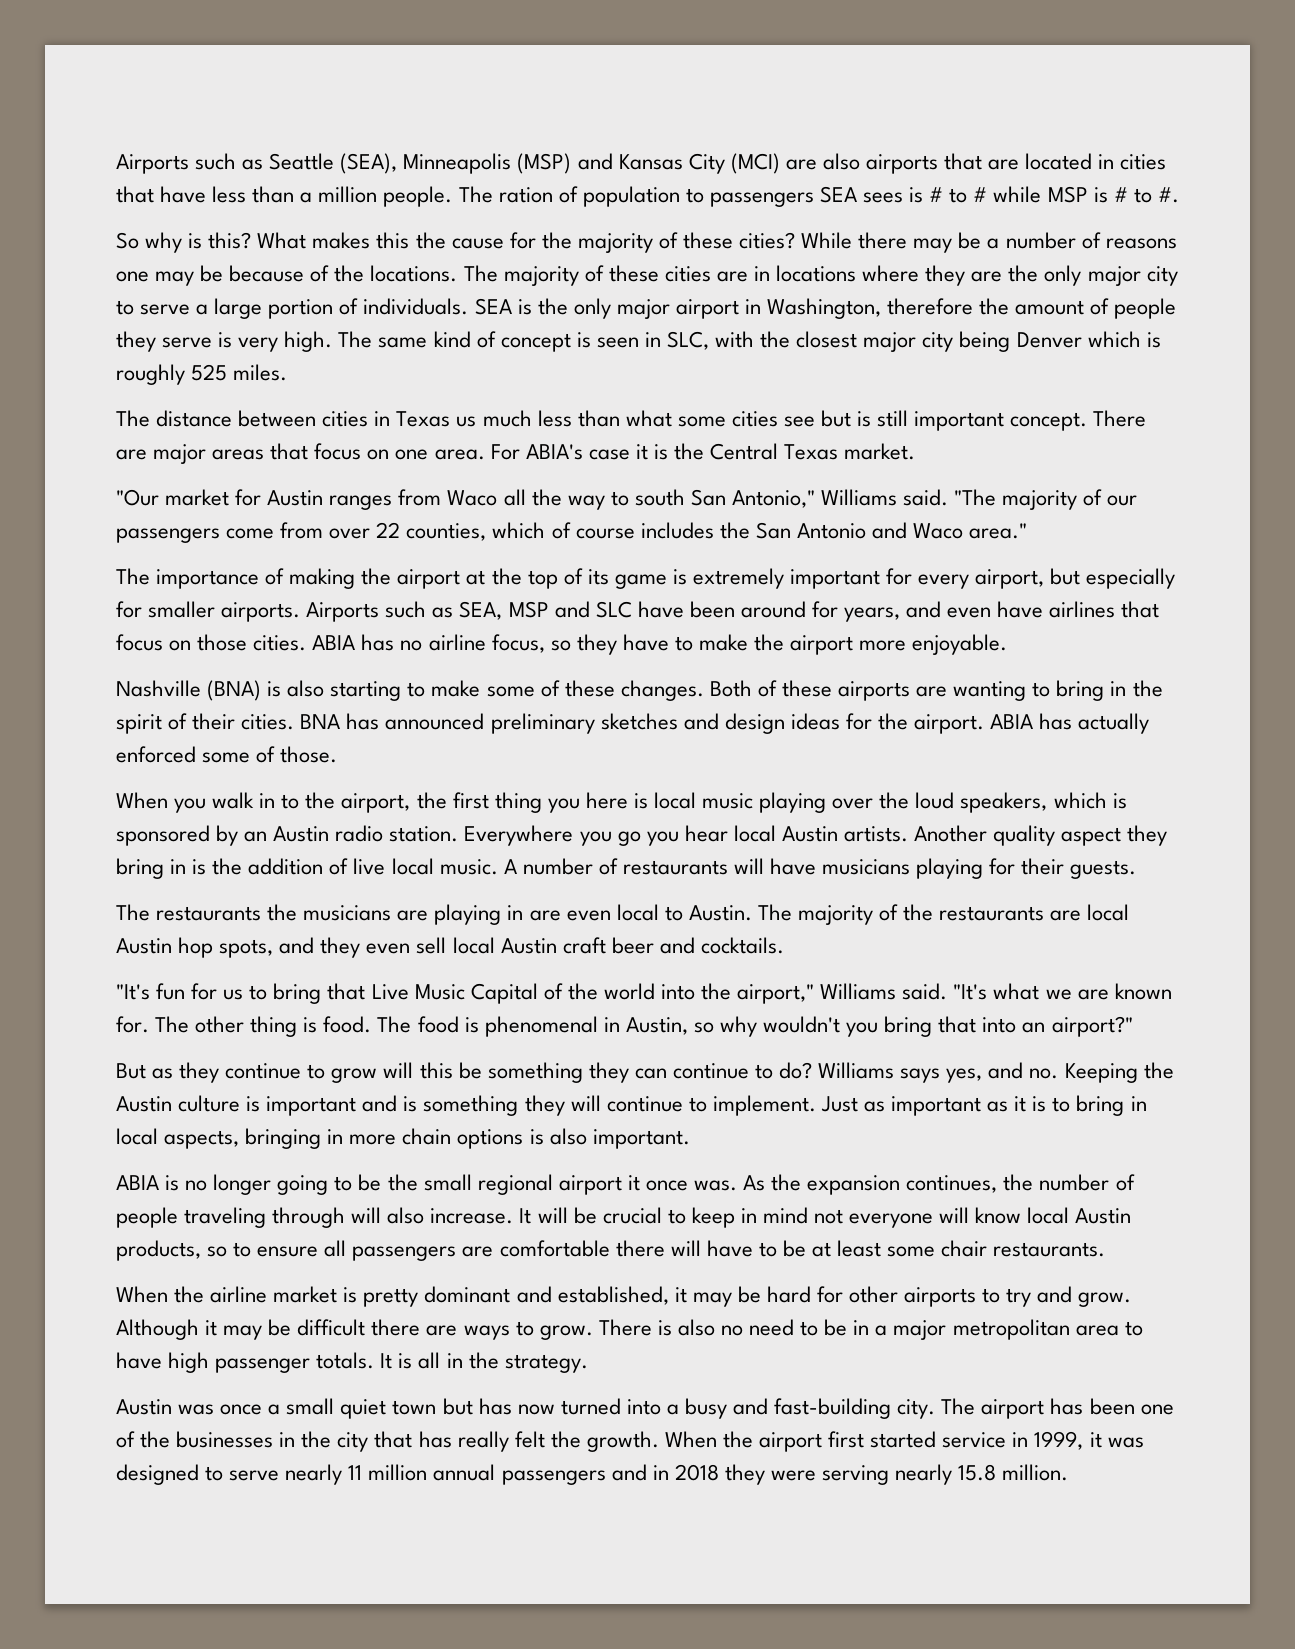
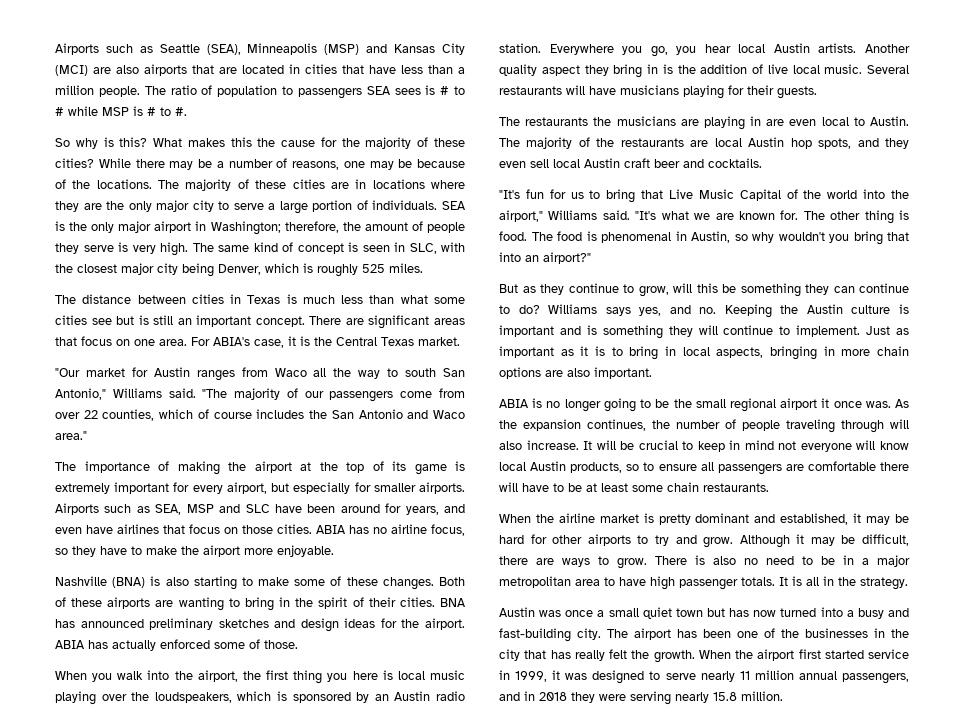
- The ration of population to passengers SEA sees is # to # while MSP is # to #.
+ The ratio of population to passengers SEA sees is # to # while MSP is # to #.
- While there may be a number of reasons one may be because of the locations.
+ While there may be a number of reasons, one may be because of the locations.
- SEA is the only major airport in Washington, therefore the amount of people they serve is very high.
+ SEA is the only major airport in Washington; therefore, the amount of people they serve is very high.
- The same kind of concept is seen in SLC, with the closest major city being Denver which is roughly 525 miles.
+ The same kind of concept is seen in SLC, with the closest major city being Denver, which is roughly 525 miles.
- The distance between cities in Texas us much less than what some cities see but is still important concept.
+ The distance between cities in Texas is much less than what some cities see but is still an important concept.
- There are major areas that focus on one area.
+ There are significant areas that focus on one area.
- For ABIA's case it is the Central Texas market.
+ For ABIA's case, it is the Central Texas market.
- When you walk in to the airport, the first thing you here is local music playing over the loud speakers, which is sponsored by an Austin radio station.
+ When you walk into the airport, the first thing you here is local music playing over the loudspeakers, which is sponsored by an Austin radio station.
- Everywhere you go you hear local Austin artists.
+ Everywhere you go, you hear local Austin artists.
- A number of restaurants will have musicians playing for their guests.
+ Several restaurants will have musicians playing for their guests.
- But as they continue to grow will this be something they can continue to do?
+ But as they continue to grow, will this be something they can continue to do?
- Just as important as it is to bring in local aspects, bringing in more chain options is also important.
+ Just as important as it is to bring in local aspects, bringing in more chain options are also important.
- It will be crucial to keep in mind not everyone will know local Austin products, so to ensure all passengers are comfortable there will have to be at least some chair restaurants.
+ It will be crucial to keep in mind not everyone will know local Austin products, so to ensure all passengers are comfortable there will have to be at least some chain restaurants.
- Although it may be difficult there are ways to grow.
+ Although it may be difficult, there are ways to grow.
- When the airport first started service in 1999, it was designed to serve nearly 11 million annual passengers and in 2018 they were serving nearly 15.8 million.
+ When the airport first started service in 1999, it was designed to serve nearly 11 million annual passengers, and in 2018 they were serving nearly 15.8 million.

